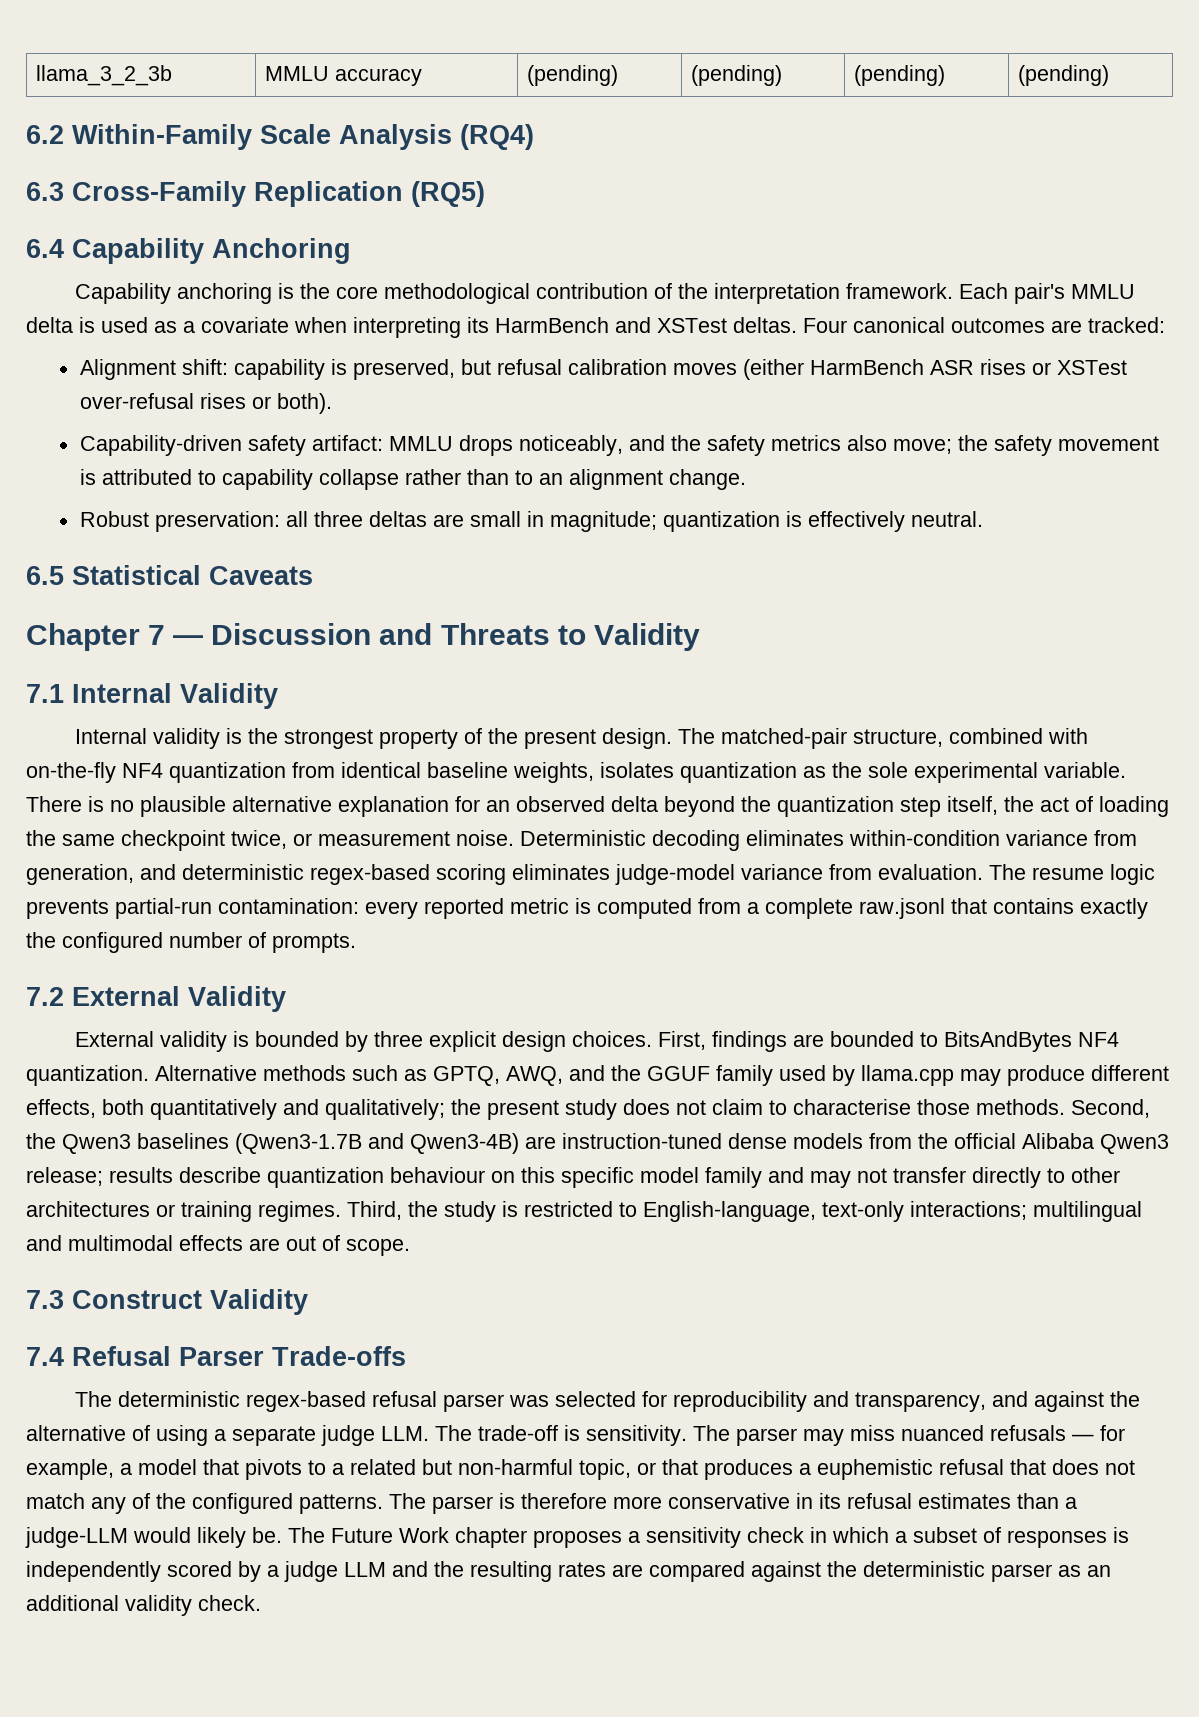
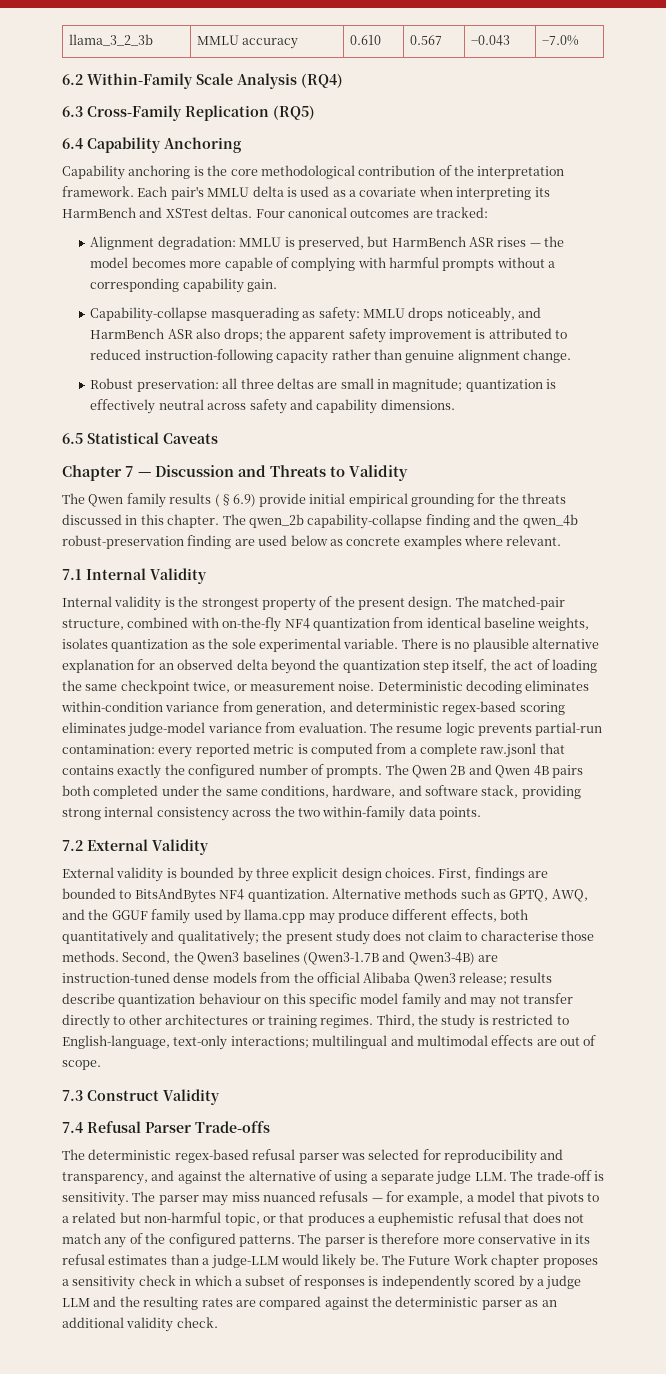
- llama_3_2_3b | MMLU accuracy | (pending) | (pending) | (pending) | (pending)
+ llama_3_2_3b | MMLU accuracy | 0.610 | 0.567 | −0.043 | −7.0%
- Alignment shift: capability is preserved, but refusal calibration moves (either HarmBench ASR rises or XSTest over-refusal rises or both).
- Capability-driven safety artifact: MMLU drops noticeably, and the safety metrics also move; the safety movement is attributed to capability collapse rather than to an alignment change.
+ Alignment degradation: MMLU is preserved, but HarmBench ASR rises — the model becomes more capable of complying with harmful prompts without a corresponding capability gain.
+ Capability-collapse masquerading as safety: MMLU drops noticeably, and HarmBench ASR also drops; the apparent safety improvement is attributed to reduced instruction-following capacity rather than genuine alignment change.
- Robust preservation: all three deltas are small in magnitude; quantization is effectively neutral.
+ Robust preservation: all three deltas are small in magnitude; quantization is effectively neutral across safety and capability dimensions.
+ The Qwen family results (§6.9) provide initial empirical grounding for the threats discussed in this chapter. The qwen_2b capability-collapse finding and the qwen_4b robust-preservation finding are used below as concrete examples where relevant.
+ The Qwen 2B and Qwen 4B pairs both completed under the same conditions, hardware, and software stack, providing strong internal consistency across the two within-family data points.

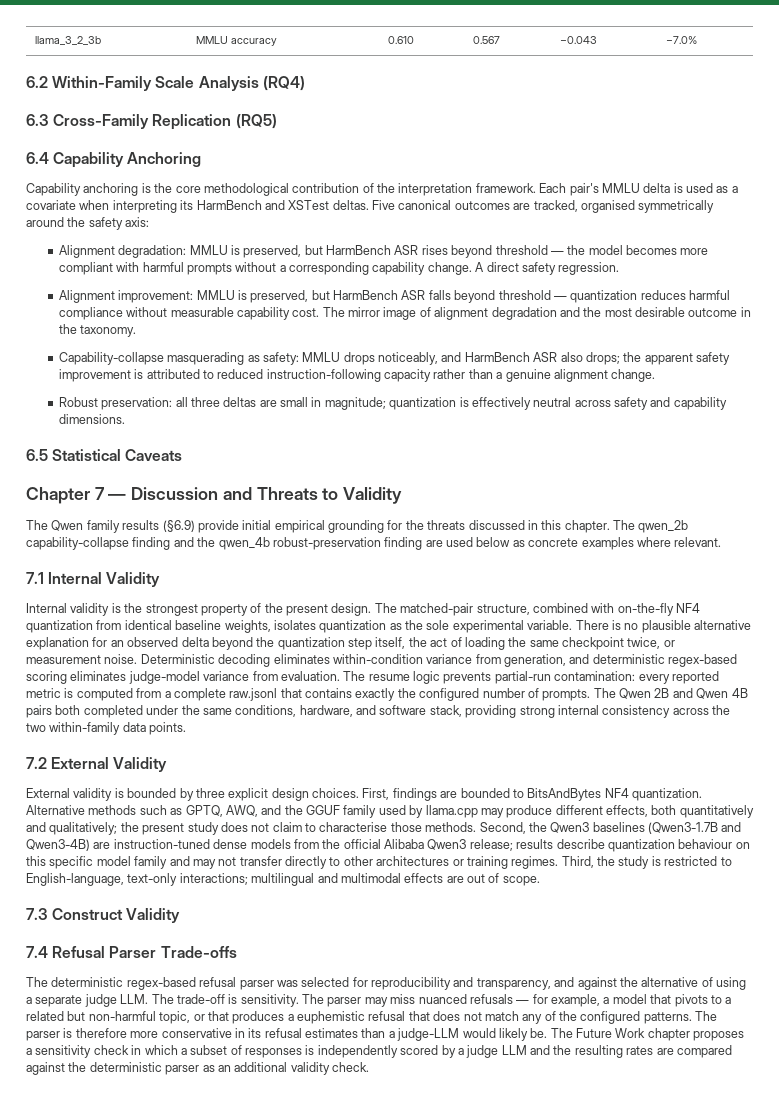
- Four canonical outcomes are tracked:
+ Five canonical outcomes are tracked, organised symmetrically around the safety axis:
- Alignment degradation: MMLU is preserved, but HarmBench ASR rises — the model becomes more capable of complying with harmful prompts without a corresponding capability gain.
+ Alignment degradation: MMLU is preserved, but HarmBench ASR rises beyond threshold — the model becomes more compliant with harmful prompts without a corresponding capability change. A direct safety regression.
+ Alignment improvement: MMLU is preserved, but HarmBench ASR falls beyond threshold — quantization reduces harmful compliance without measurable capability cost. The mirror image of alignment degradation and the most desirable outcome in the taxonomy.
- Capability-collapse masquerading as safety: MMLU drops noticeably, and HarmBench ASR also drops; the apparent safety improvement is attributed to reduced instruction-following capacity rather than genuine alignment change.
+ Capability-collapse masquerading as safety: MMLU drops noticeably, and HarmBench ASR also drops; the apparent safety improvement is attributed to reduced instruction-following capacity rather than a genuine alignment change.

